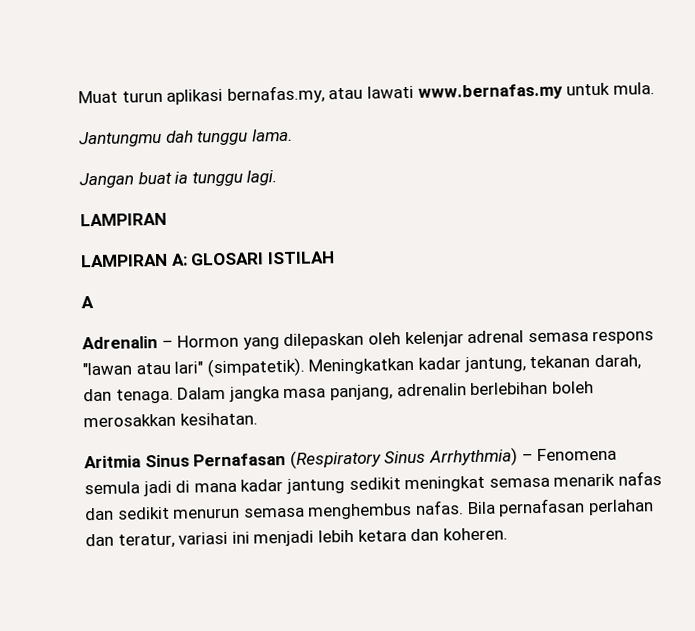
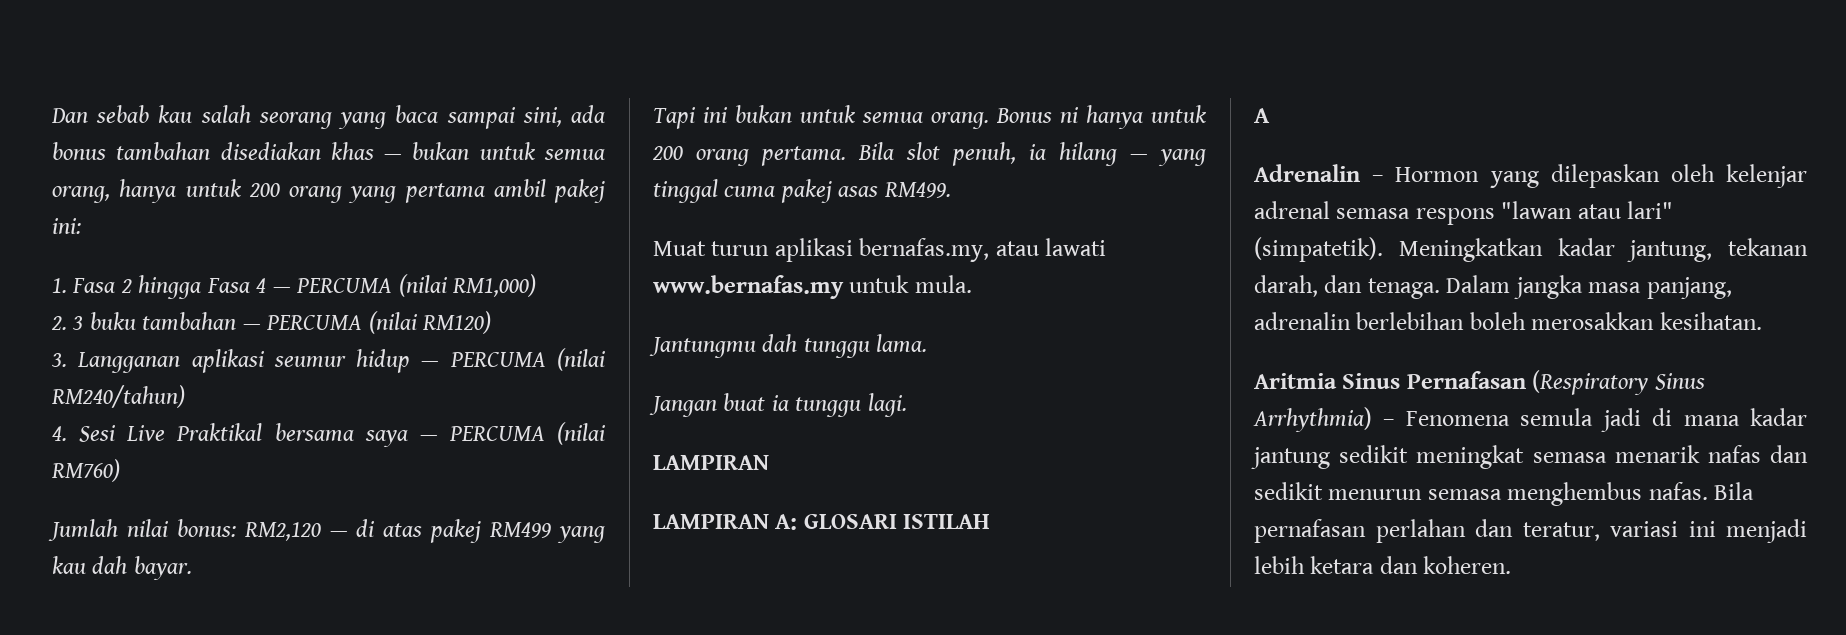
+ Dan sebab kau salah seorang yang baca sampai sini, ada bonus tambahan disediakan khas — bukan untuk semua orang, hanya untuk 200 orang yang pertama ambil pakej ini:
+ 1. Fasa 2 hingga Fasa 4 — PERCUMA (nilai RM1,000)
+ 2. 3 buku tambahan — PERCUMA (nilai RM120)
+ 3. Langganan aplikasi seumur hidup — PERCUMA (nilai RM240/tahun)
+ 4. Sesi Live Praktikal bersama saya — PERCUMA (nilai RM760)
+ Jumlah nilai bonus: RM2,120 — di atas pakej RM499 yang kau dah bayar.
+ Tapi ini bukan untuk semua orang. Bonus ni hanya untuk 200 orang pertama. Bila slot penuh, ia hilang — yang tinggal cuma pakej asas RM499.

